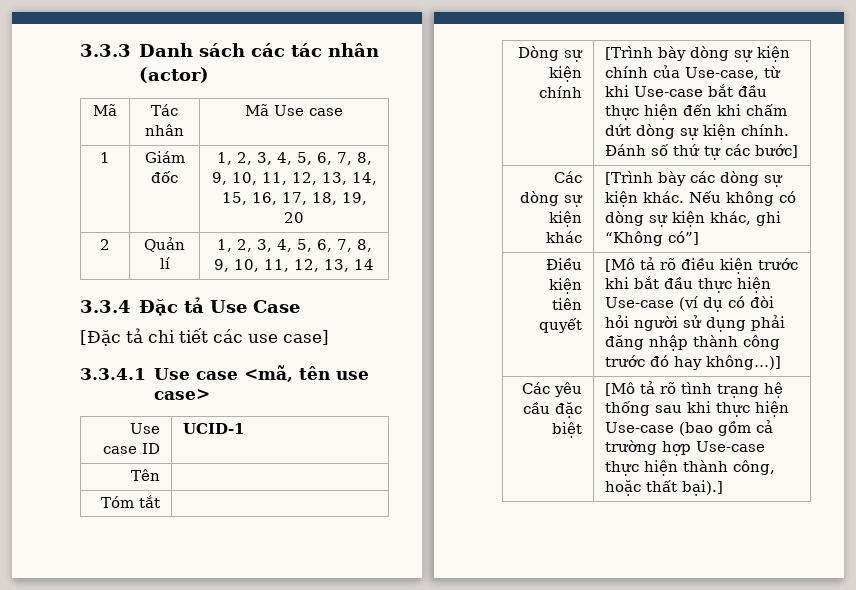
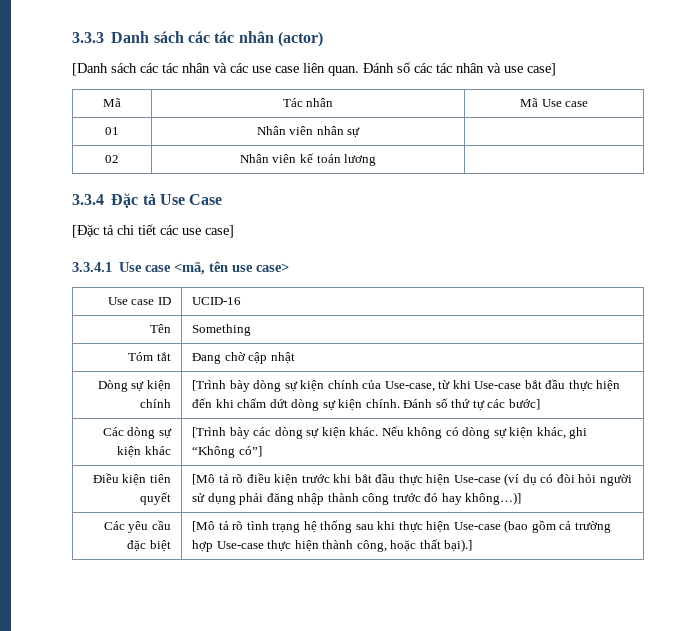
+ [Danh sách các tác nhân và các use case liên quan. Đánh số các tác nhân và use case]
- 1 | Giám đốc | 1, 2, 3, 4, 5, 6, 7, 8, 9, 10, 11, 12, 13, 14, 15, 16, 17, 18, 19, 20
- 2 | Quản lí | 1, 2, 3, 4, 5, 6, 7, 8, 9, 10, 11, 12, 13, 14
+ 01 | Nhân viên nhân sự |
+ 02 | Nhân viên kế toán lương |
- Use case ID | UCID-1
+ Use case ID | UCID-16
- Tên |
+ Tên | Something
- Tóm tắt |
+ Tóm tắt | Đang chờ cập nhật

